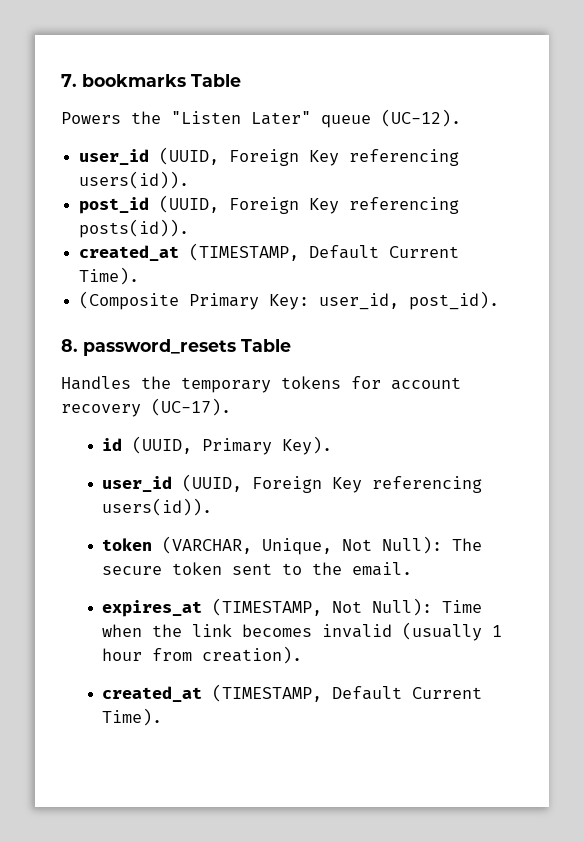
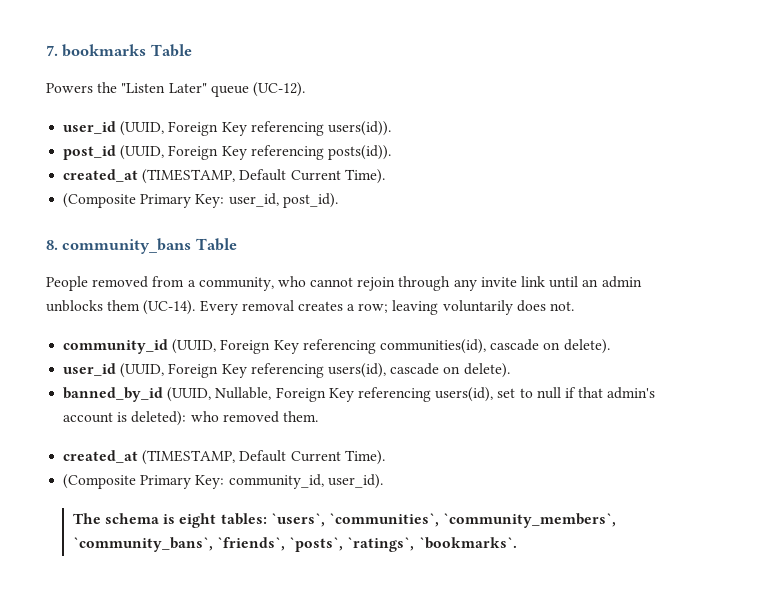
- 8. password_resets Table
- Handles the temporary tokens for account recovery (UC-17).
- id (UUID, Primary Key).
- user_id (UUID, Foreign Key referencing users(id)).
- token (VARCHAR, Unique, Not Null): The secure token sent to the email.
- expires_at (TIMESTAMP, Not Null): Time when the link becomes invalid (usually 1 hour from creation).
+ 8. community_bans Table
+ People removed from a community, who cannot rejoin through any invite link until an admin unblocks them (UC-14). Every removal creates a row; leaving voluntarily does not.
+ community_id (UUID, Foreign Key referencing communities(id), cascade on delete).
+ user_id (UUID, Foreign Key referencing users(id), cascade on delete).
+ banned_by_id (UUID, Nullable, Foreign Key referencing users(id), set to null if that admin's account is deleted): who removed them.
  created_at (TIMESTAMP, Default Current Time).
+ (Composite Primary Key: community_id, user_id).
+ The schema is eight tables: `users`, `communities`, `community_members`, `community_bans`, `friends`, `posts`, `ratings`, `bookmarks`.

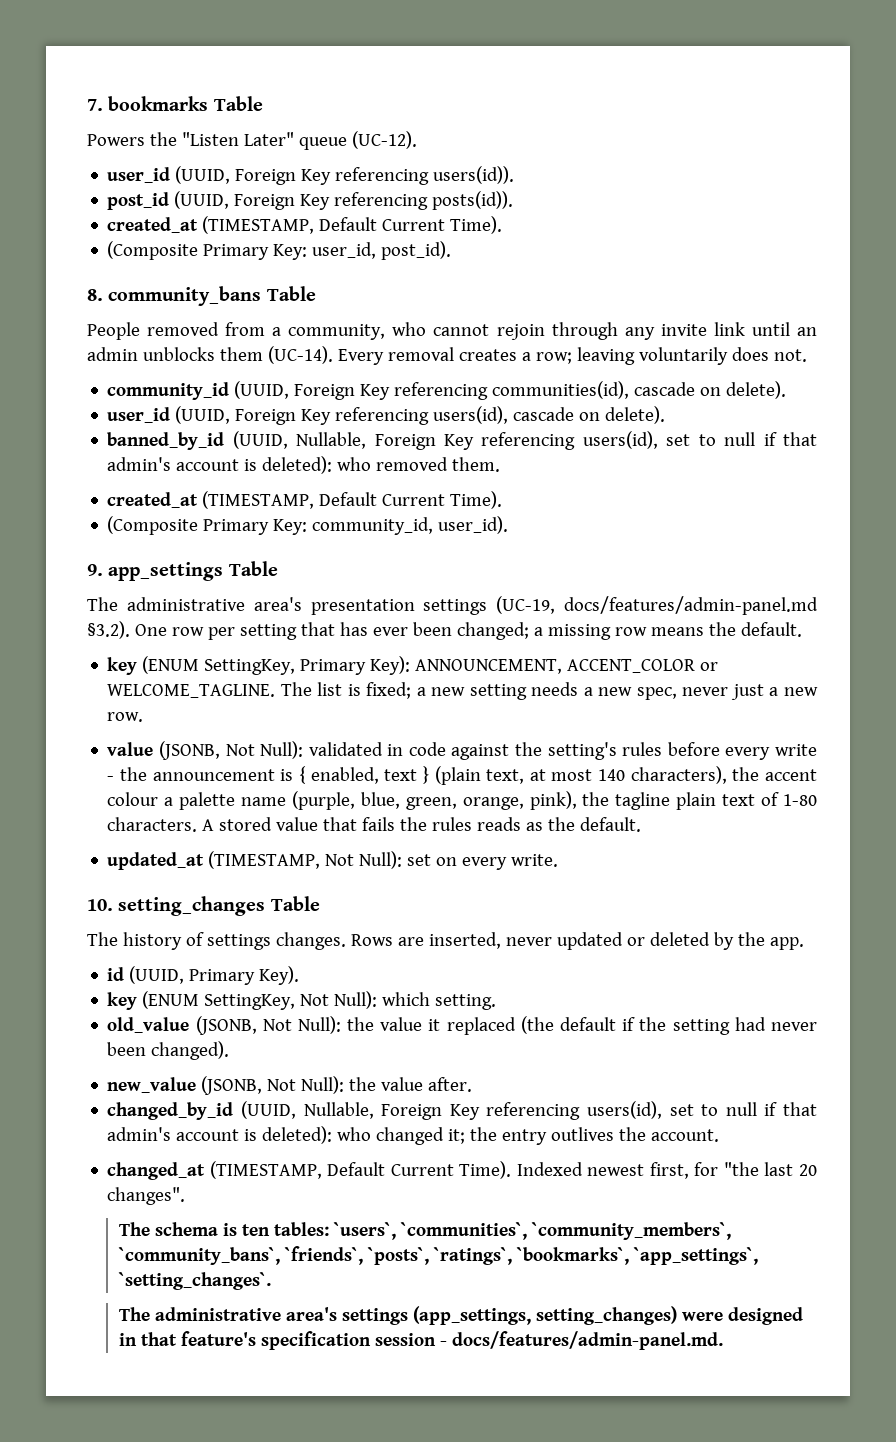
+ 9. app_settings Table
+ The administrative area's presentation settings (UC-19, docs/features/admin-panel.md §3.2). One row per setting that has ever been changed; a missing row means the default.
+ key (ENUM SettingKey, Primary Key): ANNOUNCEMENT, ACCENT_COLOR or WELCOME_TAGLINE. The list is fixed; a new setting needs a new spec, never just a new row.
+ value (JSONB, Not Null): validated in code against the setting's rules before every write - the announcement is { enabled, text } (plain text, at most 140 characters), the accent colour a palette name (purple, blue, green, orange, pink), the tagline plain text of 1-80 characters. A stored value that fails the rules reads as the default.
+ updated_at (TIMESTAMP, Not Null): set on every write.
+ 10. setting_changes Table
+ The history of settings changes. Rows are inserted, never updated or deleted by the app.
+ id (UUID, Primary Key).
+ key (ENUM SettingKey, Not Null): which setting.
+ old_value (JSONB, Not Null): the value it replaced (the default if the setting had never been changed).
+ new_value (JSONB, Not Null): the value after.
+ changed_by_id (UUID, Nullable, Foreign Key referencing users(id), set to null if that admin's account is deleted): who changed it; the entry outlives the account.
+ changed_at (TIMESTAMP, Default Current Time). Indexed newest first, for "the last 20 changes".
- The schema is eight tables: `users`, `communities`, `community_members`, `community_bans`, `friends`, `posts`, `ratings`, `bookmarks`.
+ The schema is ten tables: `users`, `communities`, `community_members`, `community_bans`, `friends`, `posts`, `ratings`, `bookmarks`, `app_settings`, `setting_changes`.
+ The administrative area's settings (app_settings, setting_changes) were designed in that feature's specification session - docs/features/admin-panel.md.

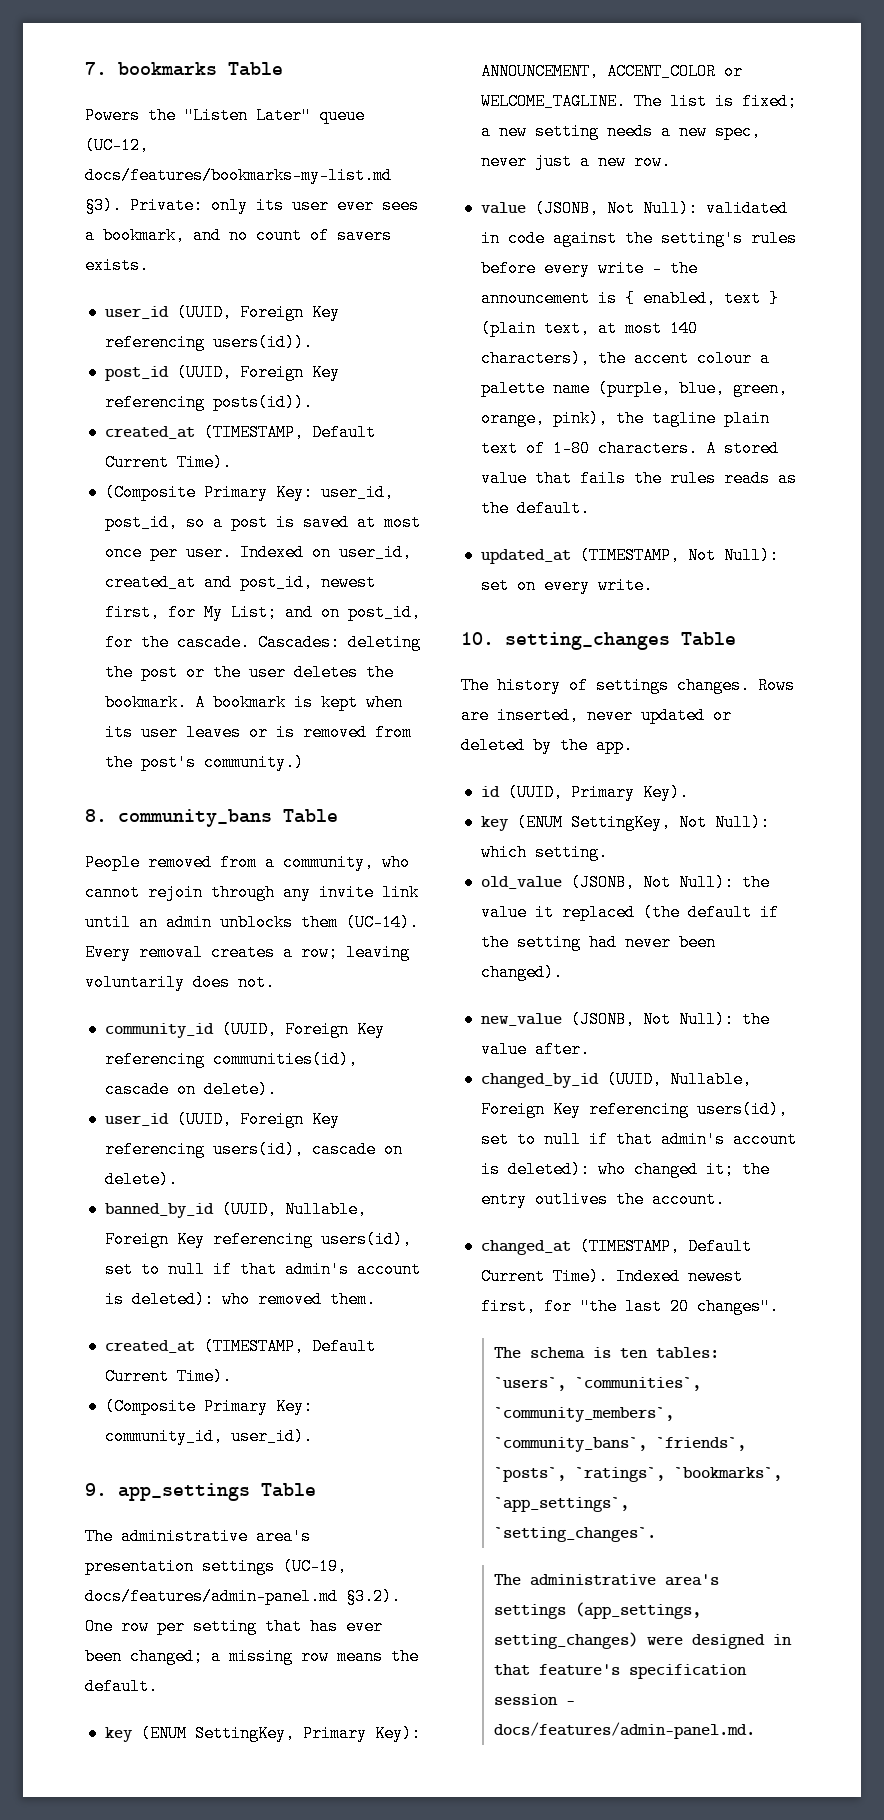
- Powers the "Listen Later" queue (UC-12).
+ Powers the "Listen Later" queue (UC-12, docs/features/bookmarks-my-list.md §3). Private: only its user ever sees a bookmark, and no count of savers exists.
- (Composite Primary Key: user_id, post_id).
+ (Composite Primary Key: user_id, post_id, so a post is saved at most once per user. Indexed on user_id, created_at and post_id, newest first, for My List; and on post_id, for the cascade. Cascades: deleting the post or the user deletes the bookmark. A bookmark is kept when its user leaves or is removed from the post's community.)

